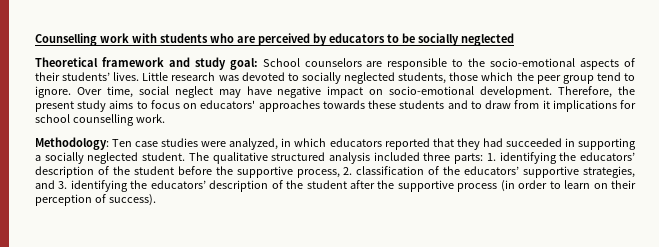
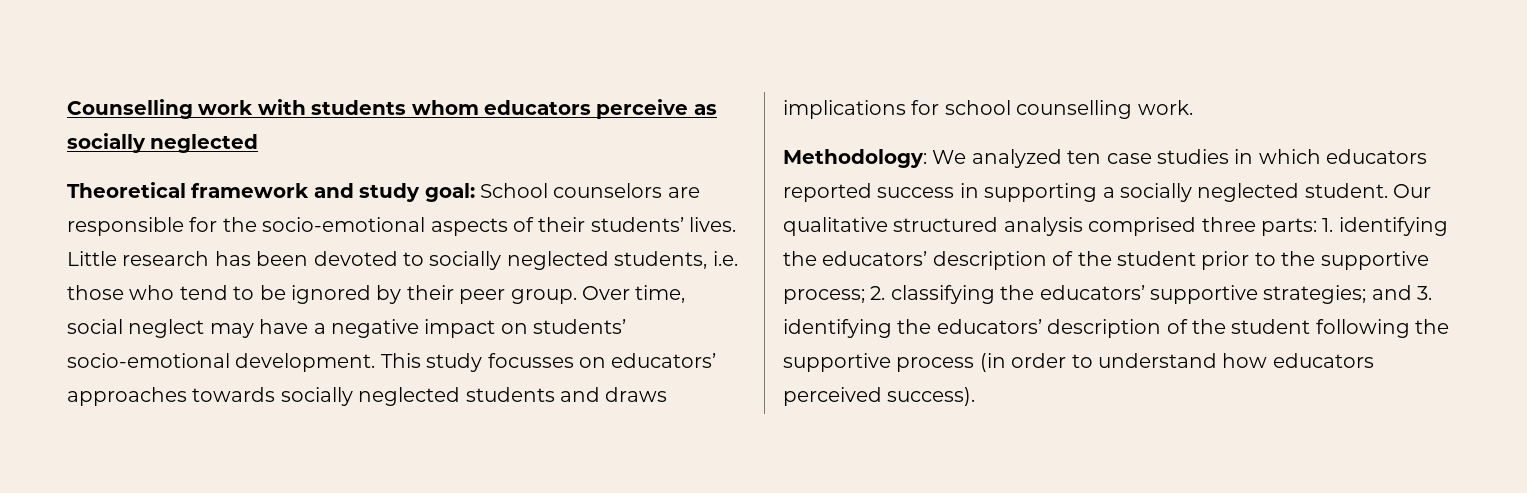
- Counselling work with students who are perceived by educators to be socially neglected
+ Counselling work with students whom educators perceive as socially neglected
- Theoretical framework and study goal: School counselors are responsible to the socio-emotional aspects of their students’ lives.
+ Theoretical framework and study goal: School counselors are responsible for the socio-emotional aspects of their students’ lives.
- Little research was devoted to socially neglected students, those which the peer group tend to ignore.
+ Little research has been devoted to socially neglected students, i.e. those who tend to be ignored by their peer group.
- Over time, social neglect may have negative impact on socio-emotional development.
+ Over time, social neglect may have a negative impact on students’ socio-emotional development.
- Therefore, the present study aims to focus on educators' approaches towards these students and to draw from it implications for school counselling work.
+ This study focusses on educators’ approaches towards socially neglected students and draws implications for school counselling work.
- Methodology: Ten case studies were analyzed, in which educators reported that they had succeeded in supporting a socially neglected student.
+ Methodology: We analyzed ten case studies in which educators reported success in supporting a socially neglected student.
- The qualitative structured analysis included three parts: 1. identifying the educators’ description of the student before the supportive process, 2. classification of the educators’ supportive strategies, and 3. identifying the educators’ description of the student after the supportive process (in order to learn on their perception of success).
+ Our qualitative structured analysis comprised three parts: 1. identifying the educators’ description of the student prior to the supportive process; 2. classifying the educators’ supportive strategies; and 3. identifying the educators’ description of the student following the supportive process (in order to understand how educators perceived success).

